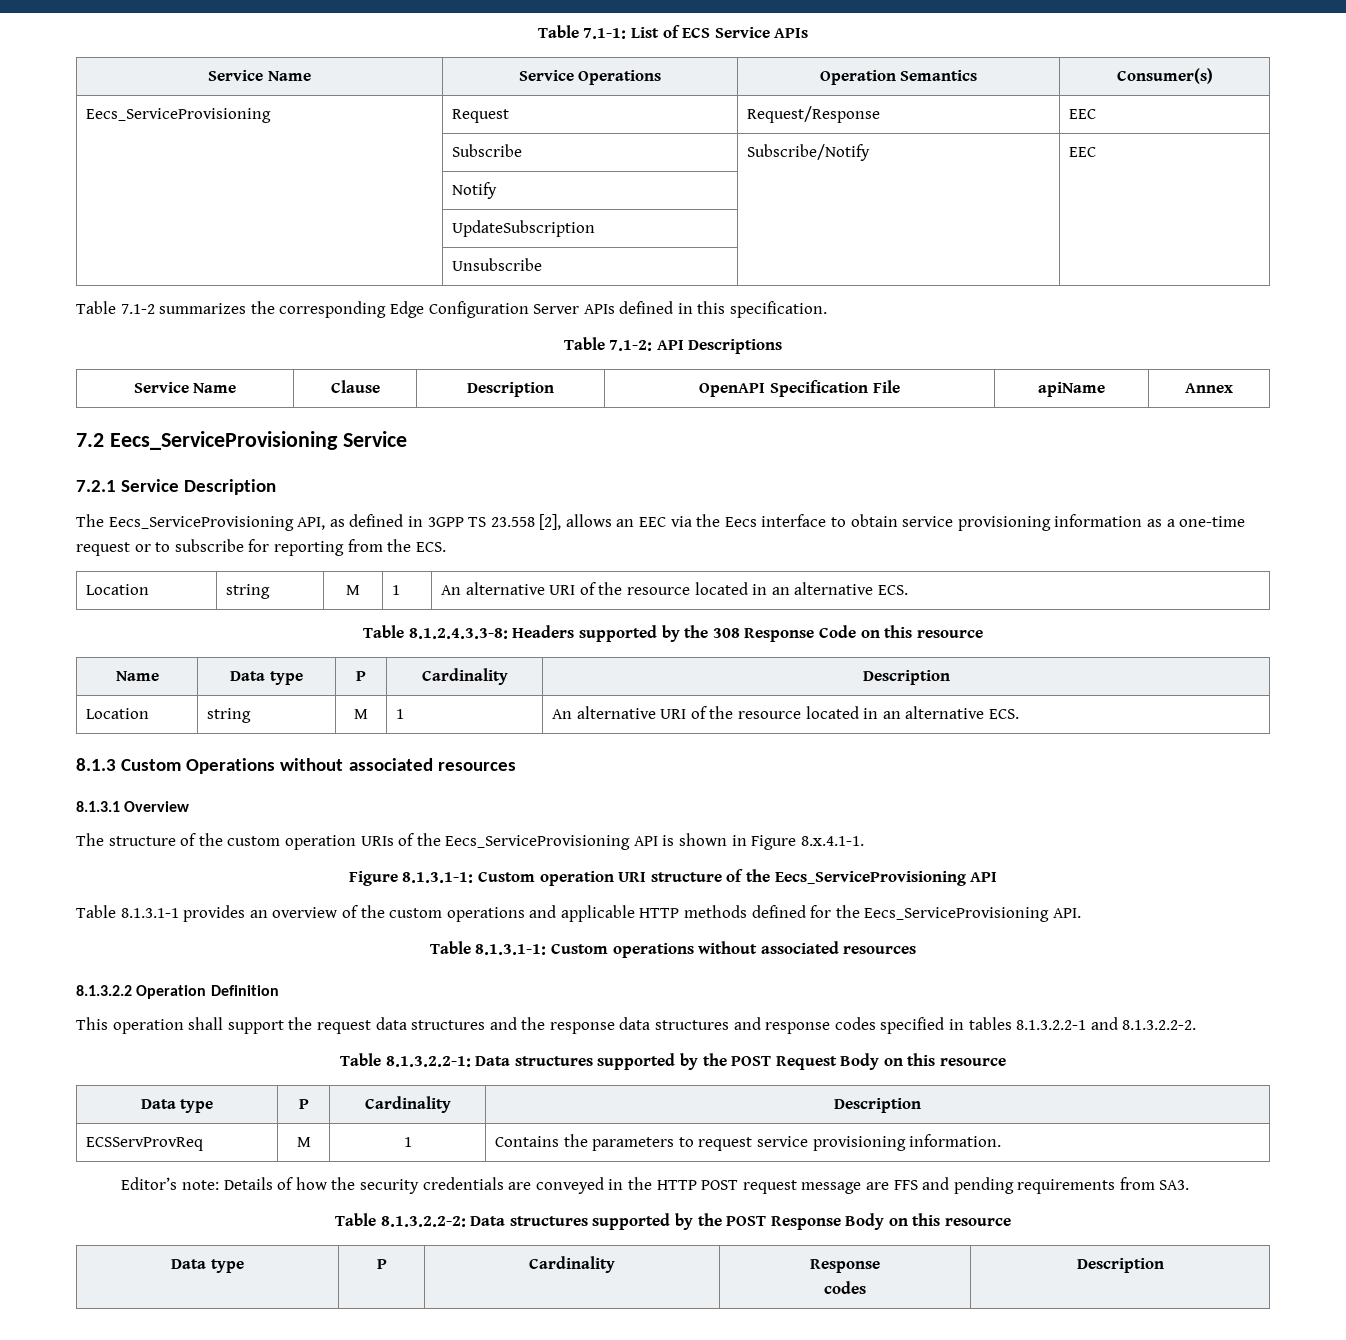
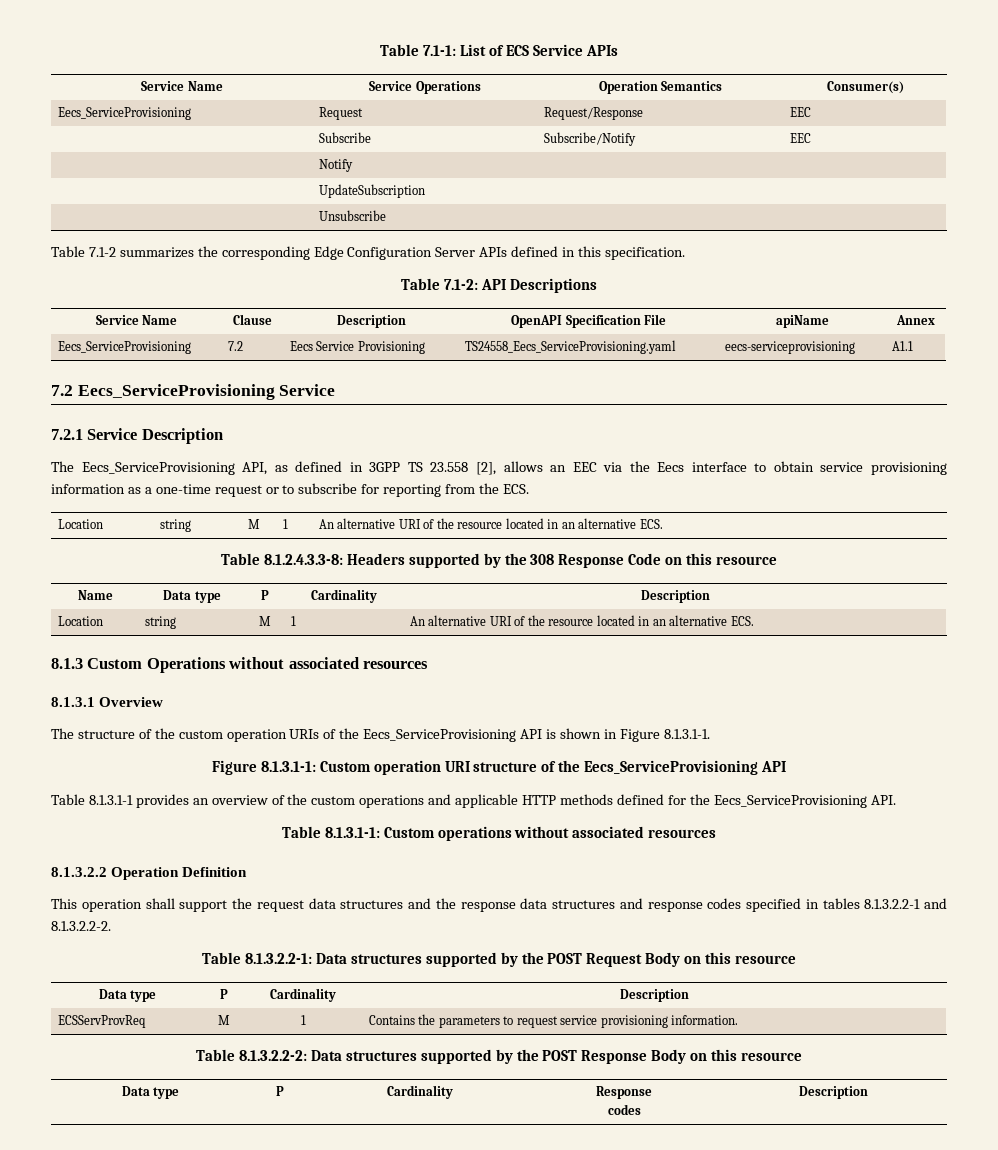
+ Eecs_ServiceProvisioning | 7.2 | Eecs Service Provisioning | TS24558_Eecs_ServiceProvisioning.yaml | eecs-serviceprovisioning | A1.1
- The structure of the custom operation URIs of the Eecs_ServiceProvisioning API is shown in Figure 8.x.4.1-1.
+ The structure of the custom operation URIs of the Eecs_ServiceProvisioning API is shown in Figure 8.1.3.1-1.
- Editor’s note: Details of how the security credentials are conveyed in the HTTP POST request message are FFS and pending requirements from SA3.

